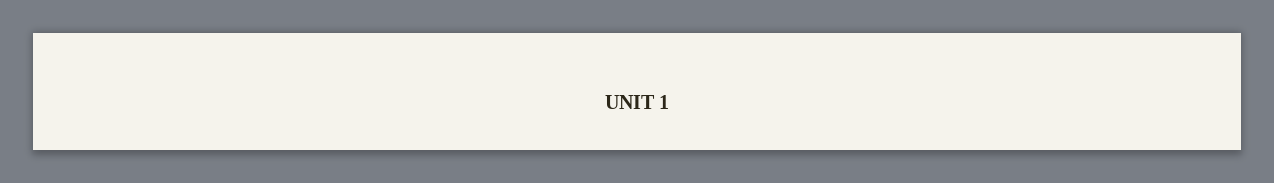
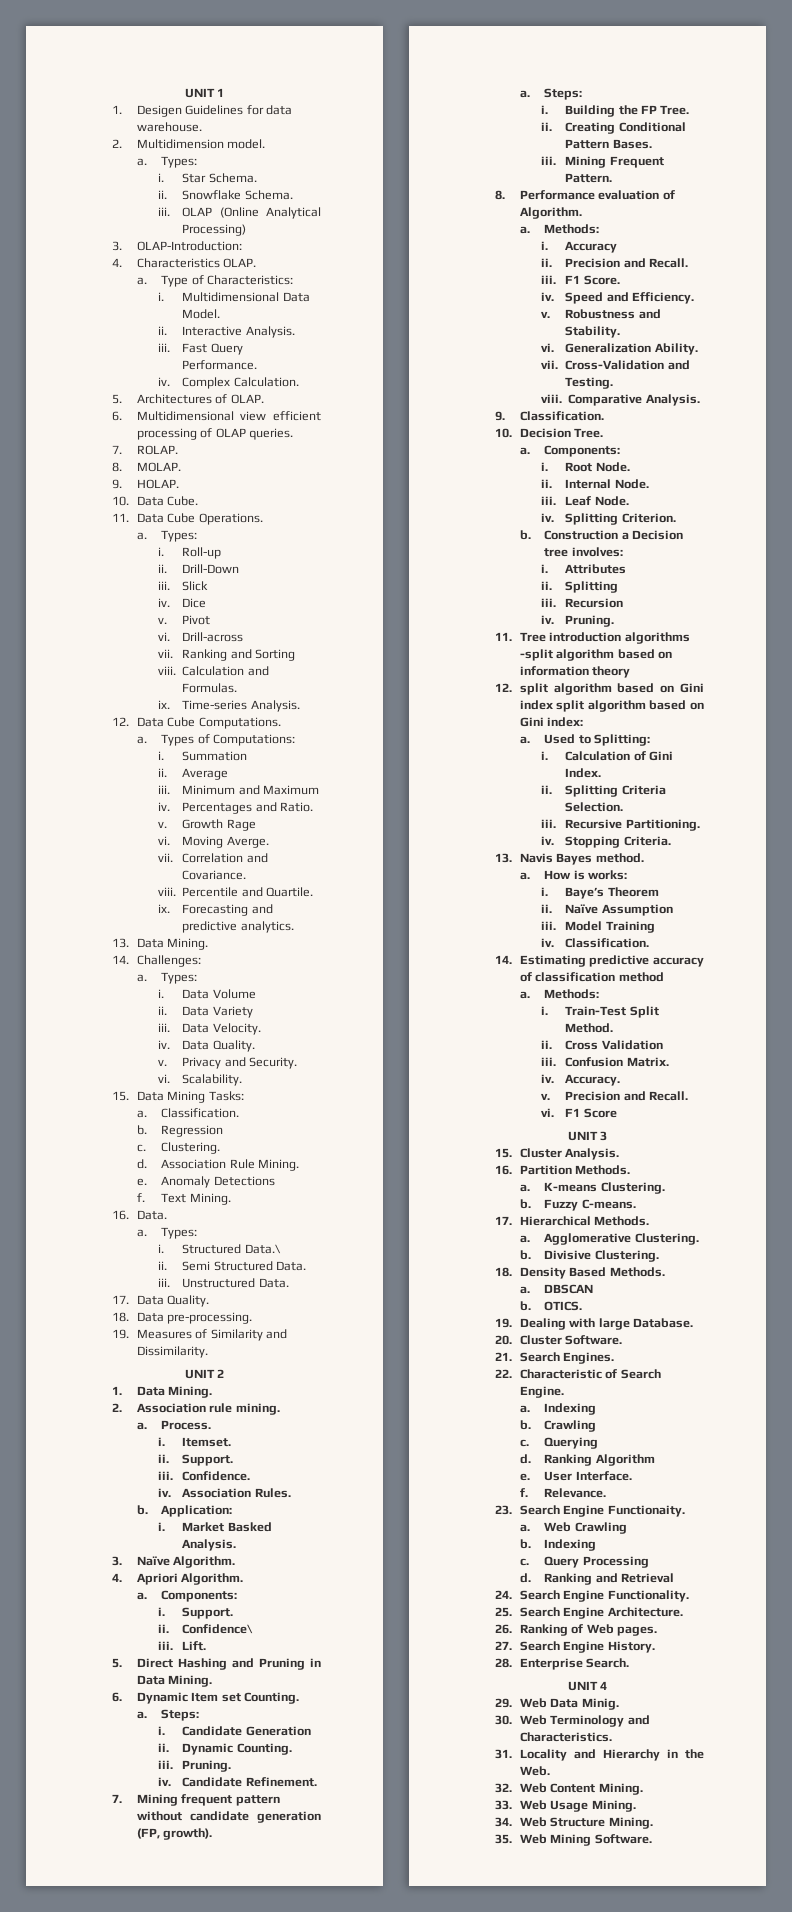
+ 1. Desigen Guidelines for data warehouse.
+ 2. Multidimension model.
+ a. Types:
+ i. Star Schema.
+ ii. Snowflake Schema.
+ iii. OLAP (Online Analytical Processing)
+ 3. OLAP-Introduction:
+ 4. Characteristics OLAP.
+ a. Type of Characteristics:
+ i. Multidimensional Data Model.
+ ii. Interactive Analysis.
+ iii. Fast Query Performance.
+ iv. Complex Calculation.
+ 5. Architectures of OLAP.
+ 6. Multidimensional view efficient processing of OLAP queries.
+ 7. ROLAP.
+ 8. MOLAP.
+ 9. HOLAP.
+ 10. Data Cube.
+ 11. Data Cube Operations.
+ a. Types:
+ i. Roll-up
+ ii. Drill-Down
+ iii. Slick
+ iv. Dice
+ v. Pivot
+ vi. Drill-across
+ vii. Ranking and Sorting
+ viii. Calculation and Formulas.
+ ix. Time-series Analysis.
+ 12. Data Cube Computations.
+ a. Types of Computations:
+ i. Summation
+ ii. Average
+ iii. Minimum and Maximum
+ iv. Percentages and Ratio.
+ v. Growth Rage
+ vi. Moving Averge.
+ vii. Correlation and Covariance.
+ viii. Percentile and Quartile.
+ ix. Forecasting and predictive analytics.
+ 13. Data Mining.
+ 14. Challenges:
+ a. Types:
+ i. Data Volume
+ ii. Data Variety
+ iii. Data Velocity.
+ iv. Data Quality.
+ v. Privacy and Security.
+ vi. Scalability.
+ 15. Data Mining Tasks:
+ a. Classification.
+ b. Regression
+ c. Clustering.
+ d. Association Rule Mining.
+ e. Anomaly Detections
+ f. Text Mining.
+ 16. Data.
+ a. Types:
+ i. Structured Data.\
+ ii. Semi Structured Data.
+ iii. Unstructured Data.
+ 17. Data Quality.
+ 18. Data pre-processing.
+ 19. Measures of Similarity and Dissimilarity.
+ UNIT 2
+ 1. Data Mining.
+ 2. Association rule mining.
+ a. Process.
+ i. Itemset.
+ ii. Support.
+ iii. Confidence.
+ iv. Association Rules.
+ b. Application:
+ i. Market Basked Analysis.
+ 3. Naïve Algorithm.
+ 4. Apriori Algorithm.
+ a. Components:
+ i. Support.
+ ii. Confidence\
+ iii. Lift.
+ 5. Direct Hashing and Pruning in Data Mining.
+ 6. Dynamic Item set Counting.
+ a. Steps:
+ i. Candidate Generation
+ ii. Dynamic Counting.
+ iii. Pruning.
+ iv. Candidate Refinement.
+ 7. Mining frequent pattern without candidate generation (FP, growth).
+ a. Steps:
+ i. Building the FP Tree.
+ ii. Creating Conditional Pattern Bases.
+ iii. Mining Frequent Pattern.
+ 8. Performance evaluation of Algorithm.
+ a. Methods:
+ i. Accuracy
+ ii. Precision and Recall.
+ iii. F1 Score.
+ iv. Speed and Efficiency.
+ v. Robustness and Stability.
+ vi. Generalization Ability.
+ vii. Cross-Validation and Testing.
+ viii. Comparative Analysis.
+ 9. Classification.
+ 10. Decision Tree.
+ a. Components:
+ i. Root Node.
+ ii. Internal Node.
+ iii. Leaf Node.
+ iv. Splitting Criterion.
+ b. Construction a Decision tree involves:
+ i. Attributes
+ ii. Splitting
+ iii. Recursion
+ iv. Pruning.
+ 11. Tree introduction algorithms -split algorithm based on information theory
+ 12. split algorithm based on Gini index split algorithm based on Gini index:
+ a. Used to Splitting:
+ i. Calculation of Gini Index.
+ ii. Splitting Criteria Selection.
+ iii. Recursive Partitioning.
+ iv. Stopping Criteria.
+ 13. Navis Bayes method.
+ a. How is works:
+ i. Baye’s Theorem
+ ii. Naïve Assumption
+ iii. Model Training
+ iv. Classification.
+ 14. Estimating predictive accuracy of classification method
+ a. Methods:
+ i. Train-Test Split Method.
+ ii. Cross Validation
+ iii. Confusion Matrix.
+ iv. Accuracy.
+ v. Precision and Recall.
+ vi. F1 Score
+ UNIT 3
+ 15. Cluster Analysis.
+ 16. Partition Methods.
+ a. K-means Clustering.
+ b. Fuzzy C-means.
+ 17. Hierarchical Methods.
+ a. Agglomerative Clustering.
+ b. Divisive Clustering.
+ 18. Density Based Methods.
+ a. DBSCAN
+ b. OTICS.
+ 19. Dealing with large Database.
+ 20. Cluster Software.
+ 21. Search Engines.
+ 22. Characteristic of Search Engine.
+ a. Indexing
+ b. Crawling
+ c. Querying
+ d. Ranking Algorithm
+ e. User Interface.
+ f. Relevance.
+ 23. Search Engine Functionaity.
+ a. Web Crawling
+ b. Indexing
+ c. Query Processing
+ d. Ranking and Retrieval
+ 24. Search Engine Functionality.
+ 25. Search Engine Architecture.
+ 26. Ranking of Web pages.
+ 27. Search Engine History.
+ 28. Enterprise Search.
+ UNIT 4
+ 29. Web Data Minig.
+ 30. Web Terminology and Characteristics.
+ 31. Locality and Hierarchy in the Web.
+ 32. Web Content Mining.
+ 33. Web Usage Mining.
+ 34. Web Structure Mining.
+ 35. Web Mining Software.

